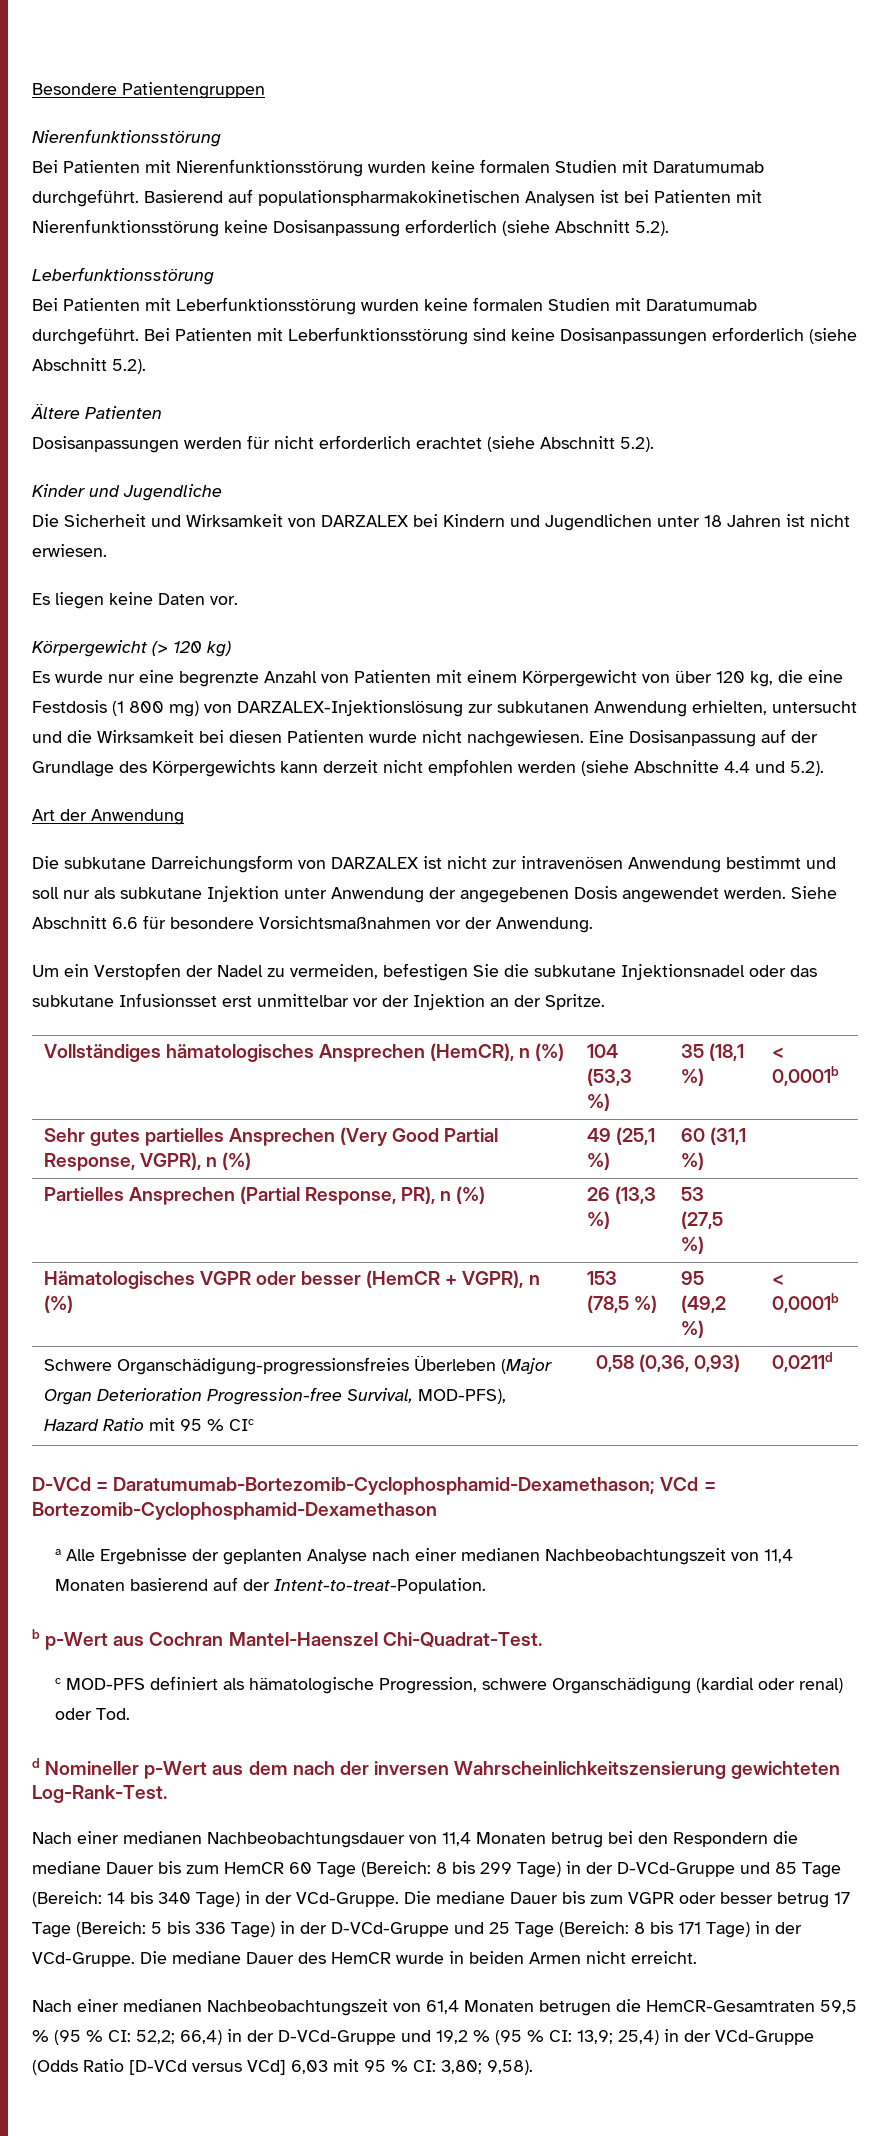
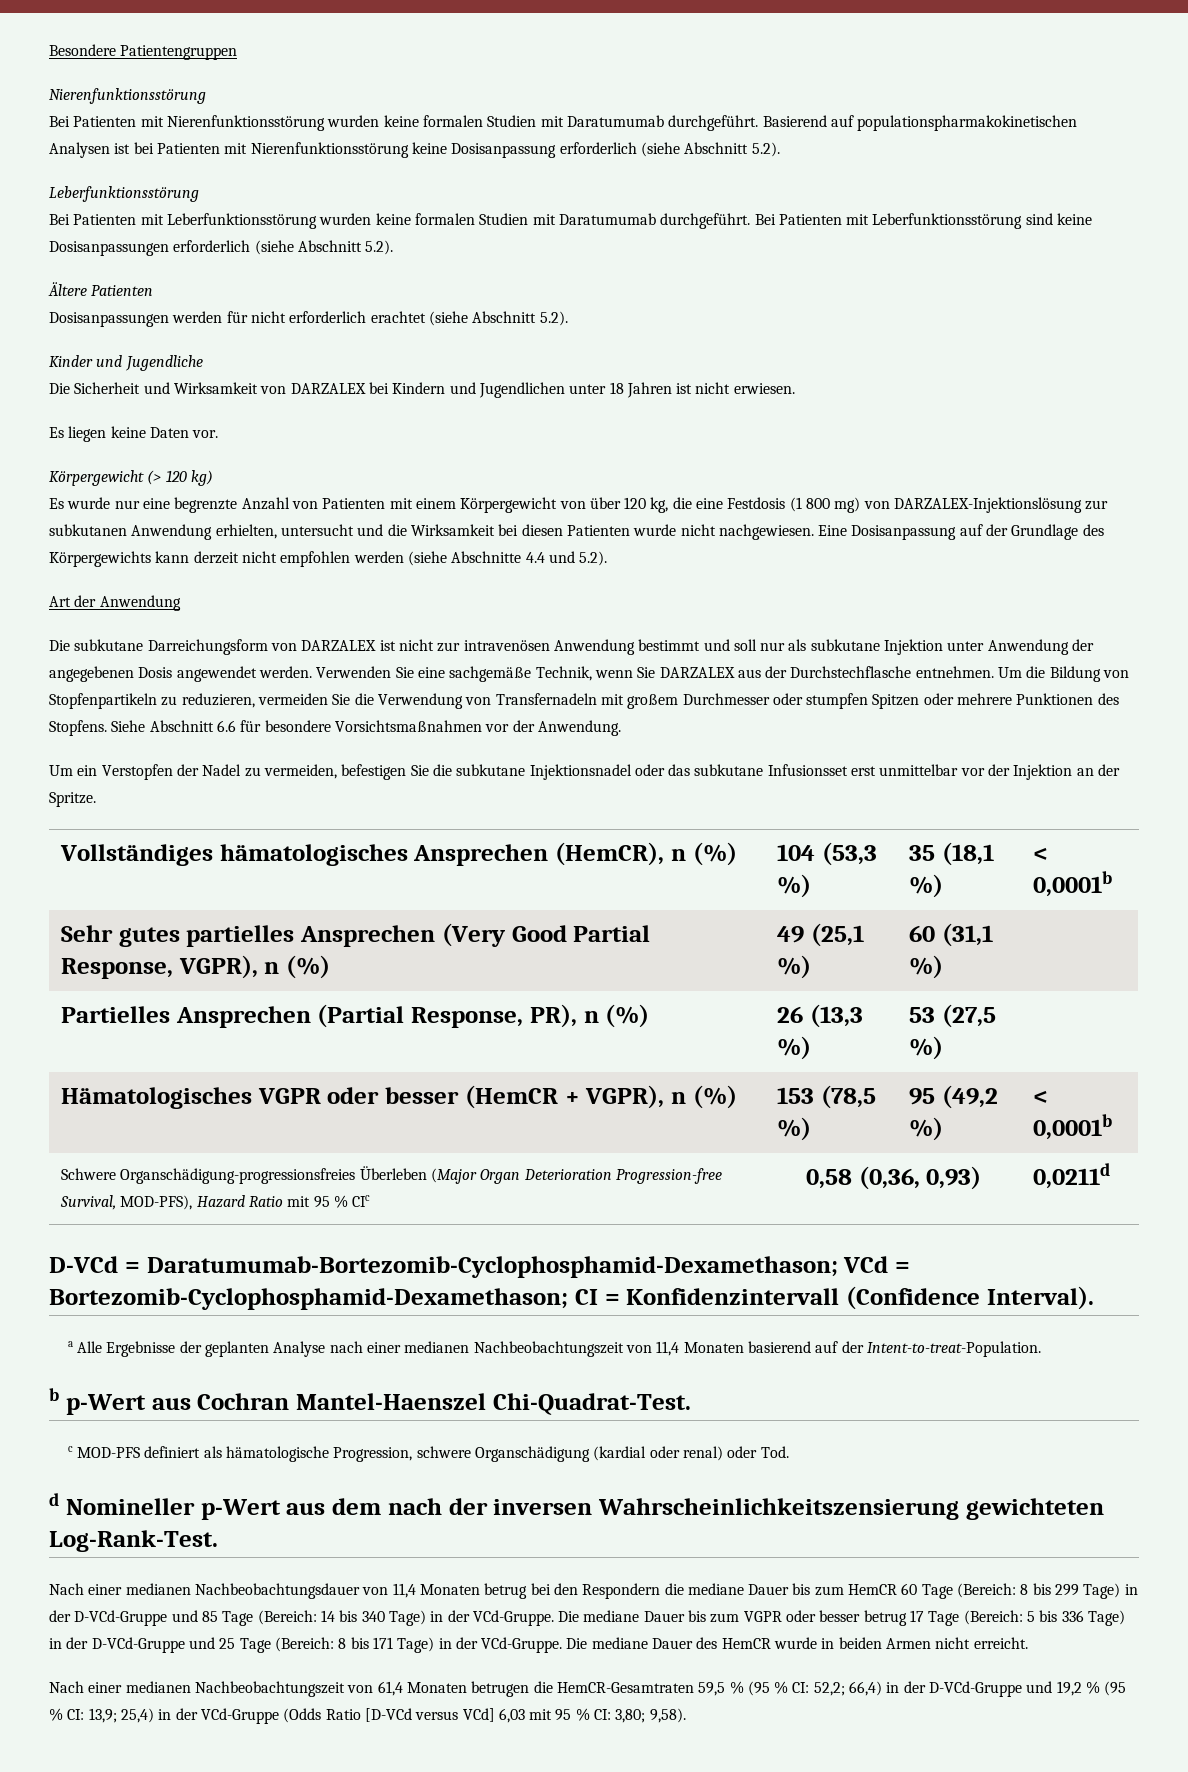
+ Verwenden Sie eine sachgemäße Technik, wenn Sie DARZALEX aus der Durchstechflasche entnehmen. Um die Bildung von Stopfenpartikeln zu reduzieren, vermeiden Sie die Verwendung von Transfernadeln mit großem Durchmesser oder stumpfen Spitzen oder mehrere Punktionen des Stopfens.
- D-VCd = Daratumumab-Bortezomib-Cyclophosphamid-Dexamethason; VCd = Bortezomib-Cyclophosphamid-Dexamethason
+ D-VCd = Daratumumab-Bortezomib-Cyclophosphamid-Dexamethason; VCd = Bortezomib-Cyclophosphamid-Dexamethason; CI = Konfidenzintervall (Confidence Interval).

